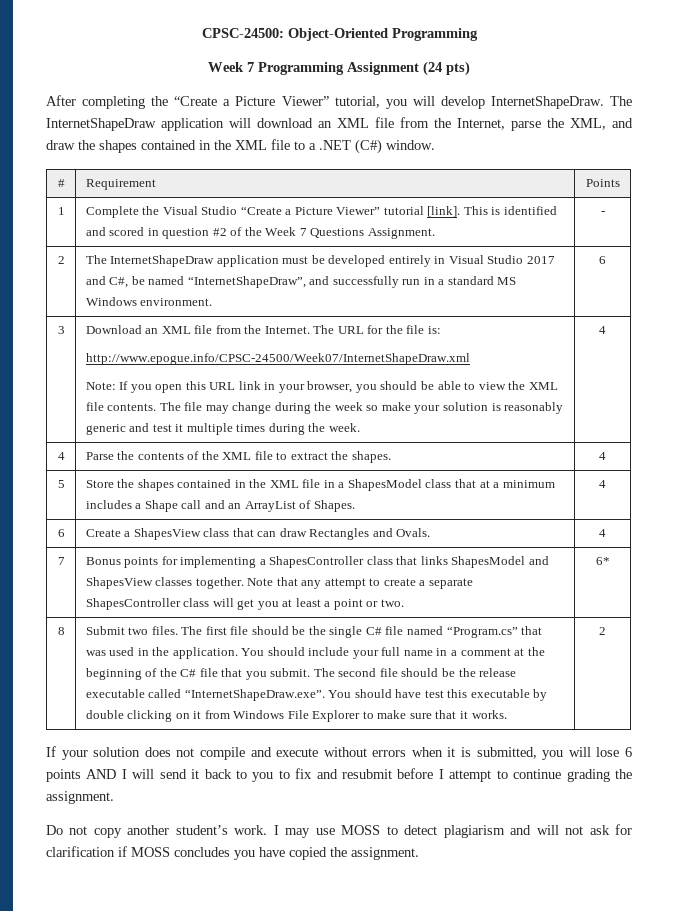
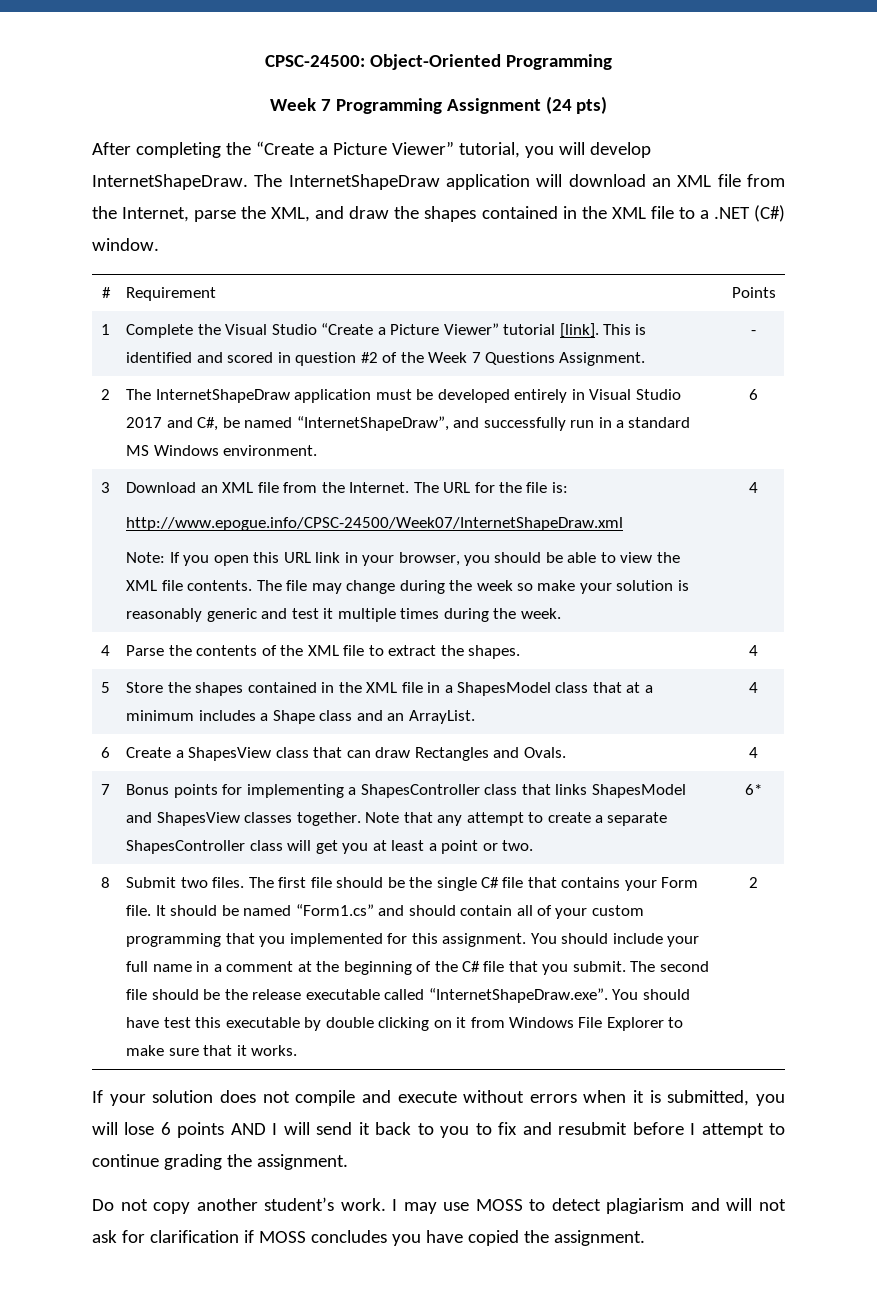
- 5 | Store the shapes contained in the XML file in a ShapesModel class that at a minimum includes a Shape call and an ArrayList of Shapes. | 4
+ 5 | Store the shapes contained in the XML file in a ShapesModel class that at a minimum includes a Shape class and an ArrayList. | 4
- The first file should be the single C# file named “Program.cs” that was used in the application.
+ The first file should be the single C# file that contains your Form file. It should be named “Form1.cs” and should contain all of your custom programming that you implemented for this assignment.

